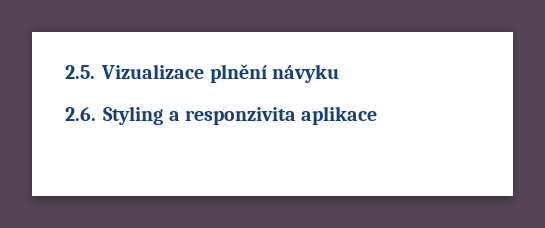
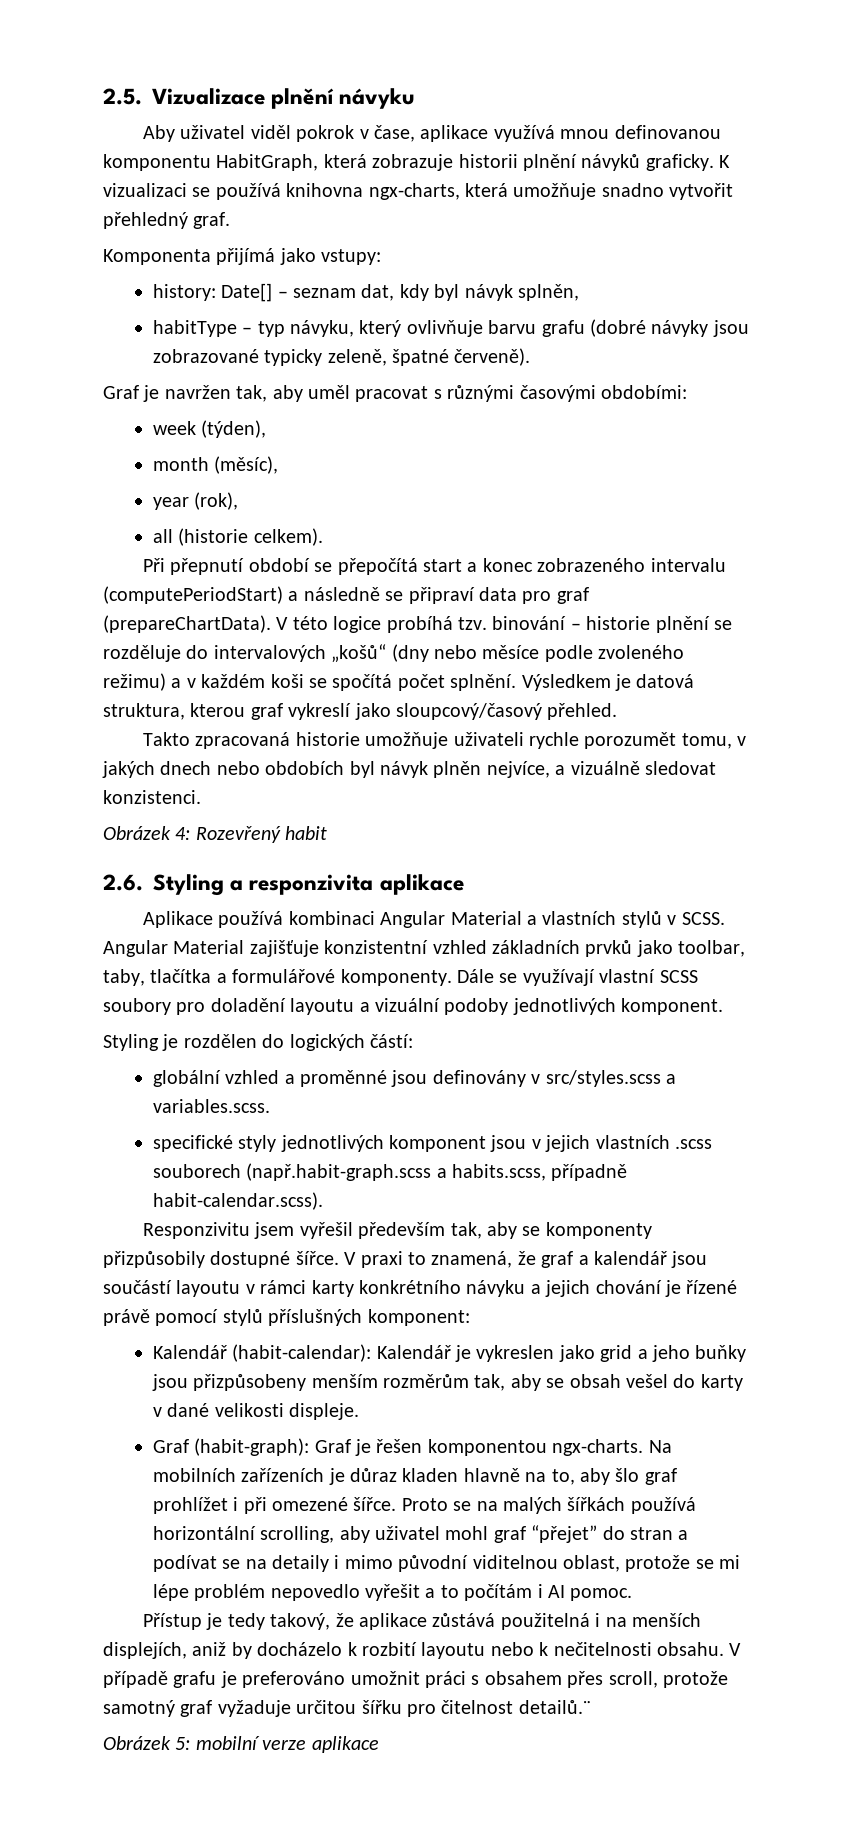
+ Aby uživatel viděl pokrok v čase, aplikace využívá mnou definovanou komponentu HabitGraph, která zobrazuje historii plnění návyků graficky. K vizualizaci se používá knihovna ngx-charts, která umožňuje snadno vytvořit přehledný graf.
+ Komponenta přijímá jako vstupy:
+ history: Date[] – seznam dat, kdy byl návyk splněn,
+ habitType – typ návyku, který ovlivňuje barvu grafu (dobré návyky jsou zobrazované typicky zeleně, špatné červeně).
+ Graf je navržen tak, aby uměl pracovat s různými časovými obdobími:
+ week (týden),
+ month (měsíc),
+ year (rok),
+ all (historie celkem).
+ Při přepnutí období se přepočítá start a konec zobrazeného intervalu (computePeriodStart) a následně se připraví data pro graf (prepareChartData). V této logice probíhá tzv. binování – historie plnění se rozděluje do intervalových „košů“ (dny nebo měsíce podle zvoleného režimu) a v každém koši se spočítá počet splnění. Výsledkem je datová struktura, kterou graf vykreslí jako sloupcový/časový přehled.
+ Takto zpracovaná historie umožňuje uživateli rychle porozumět tomu, v jakých dnech nebo obdobích byl návyk plněn nejvíce, a vizuálně sledovat konzistenci.
+ Obrázek 4: Rozevřený habit
+ Aplikace používá kombinaci Angular Material a vlastních stylů v SCSS. Angular Material zajišťuje konzistentní vzhled základních prvků jako toolbar, taby, tlačítka a formulářové komponenty. Dále se využívají vlastní SCSS soubory pro doladění layoutu a vizuální podoby jednotlivých komponent.
+ Styling je rozdělen do logických částí:
+ globální vzhled a proměnné jsou definovány v src/styles.scss a variables.scss.
+ specifické styly jednotlivých komponent jsou v jejich vlastních .scss souborech (např.habit-graph.scss a habits.scss, případně habit-calendar.scss).
+ Responzivitu jsem vyřešil především tak, aby se komponenty přizpůsobily dostupné šířce. V praxi to znamená, že graf a kalendář jsou součástí layoutu v rámci karty konkrétního návyku a jejich chování je řízené právě pomocí stylů příslušných komponent:
+ Kalendář (habit-calendar): Kalendář je vykreslen jako grid a jeho buňky jsou přizpůsobeny menším rozměrům tak, aby se obsah vešel do karty v dané velikosti displeje.
+ Graf (habit-graph): Graf je řešen komponentou ngx-charts. Na mobilních zařízeních je důraz kladen hlavně na to, aby šlo graf prohlížet i při omezené šířce. Proto se na malých šířkách používá horizontální scrolling, aby uživatel mohl graf “přejet” do stran a podívat se na detaily i mimo původní viditelnou oblast, protože se mi lépe problém nepovedlo vyřešit a to počítám i AI pomoc.
+ Přístup je tedy takový, že aplikace zůstává použitelná i na menších displejích, aniž by docházelo k rozbití layoutu nebo k nečitelnosti obsahu. V případě grafu je preferováno umožnit práci s obsahem přes scroll, protože samotný graf vyžaduje určitou šířku pro čitelnost detailů.¨
+ Obrázek 5: mobilní verze aplikace

